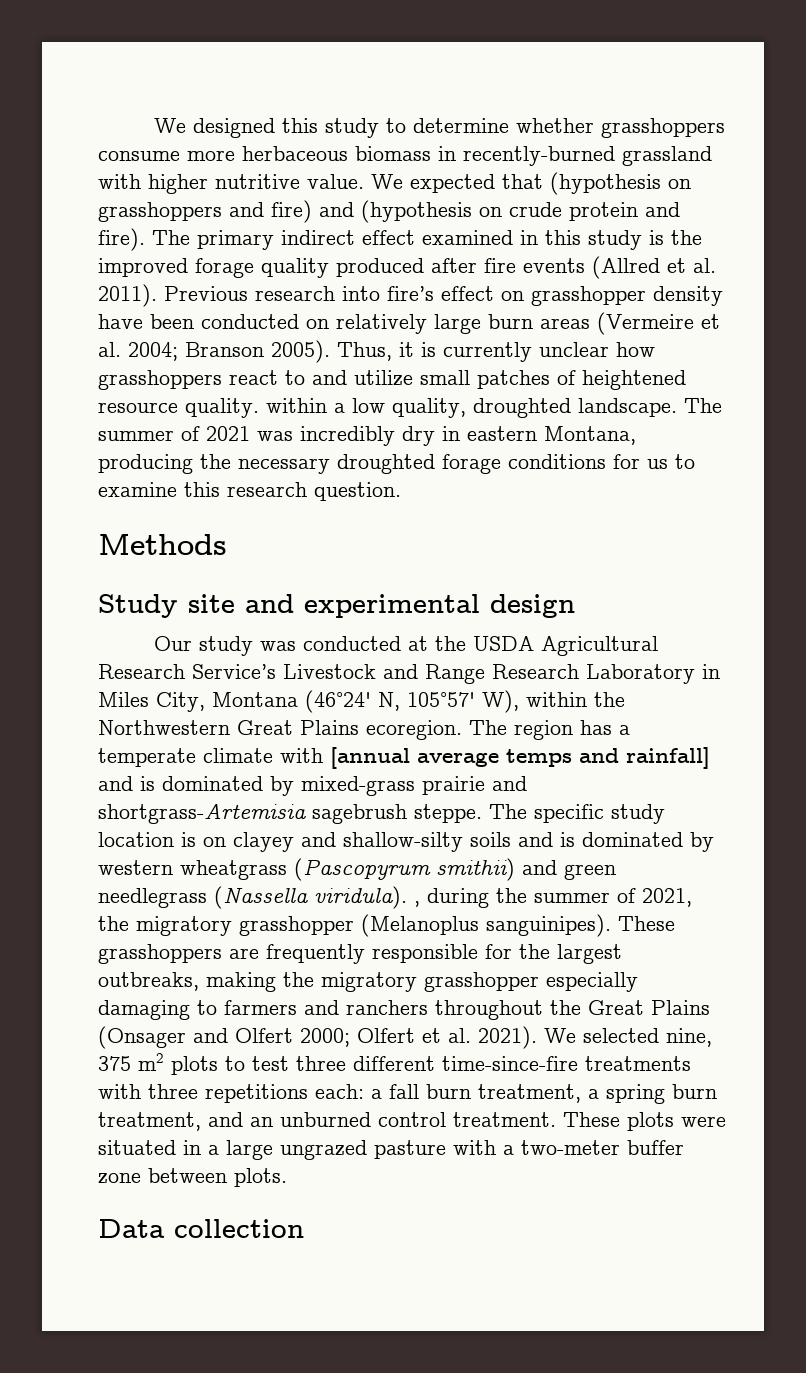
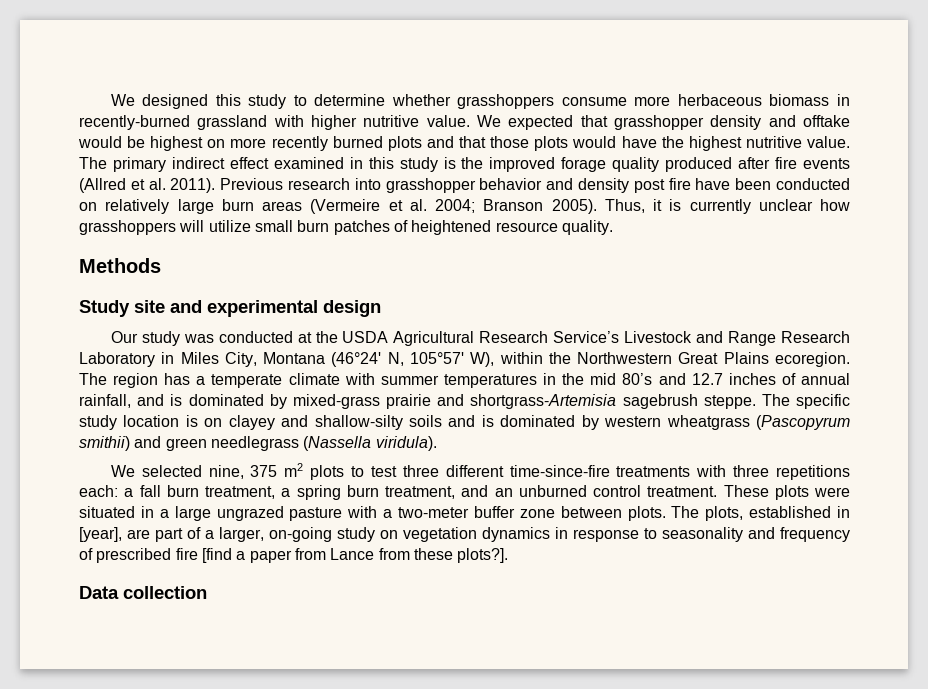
- We expected that (hypothesis on grasshoppers and fire) and (hypothesis on crude protein and fire).
+ We expected that grasshopper density and offtake would be highest on more recently burned plots and that those plots would have the highest nutritive value.
- Previous research into fire’s effect on grasshopper density have been conducted on relatively large burn areas (Vermeire et al. 2004; Branson 2005).
+ Previous research into grasshopper behavior and density post fire have been conducted on relatively large burn areas (Vermeire et al. 2004; Branson 2005).
- Thus, it is currently unclear how grasshoppers react to and utilize small patches of heightened resource quality. within a low quality, droughted landscape. The summer of 2021 was incredibly dry in eastern Montana, producing the necessary droughted forage conditions for us to examine this research question.
+ Thus, it is currently unclear how grasshoppers will utilize small burn patches of heightened resource quality.
- The region has a temperate climate with [annual average temps and rainfall] and is dominated by mixed-grass prairie and shortgrass-Artemisia sagebrush steppe.
+ The region has a temperate climate with summer temperatures in the mid 80’s and 12.7 inches of annual rainfall, and is dominated by mixed-grass prairie and shortgrass-Artemisia sagebrush steppe.
- The specific study location is on clayey and shallow-silty soils and is dominated by western wheatgrass (Pascopyrum smithii) and green needlegrass (Nassella viridula). , during the summer of 2021, the migratory grasshopper (Melanoplus sanguinipes). These grasshoppers are frequently responsible for the largest outbreaks, making the migratory grasshopper especially damaging to farmers and ranchers throughout the Great Plains (Onsager and Olfert 2000; Olfert et al. 2021). We selected nine, 375 m2 plots to test three different time-since-fire treatments with three repetitions each: a fall burn treatment, a spring burn treatment, and an unburned control treatment.
+ The specific study location is on clayey and shallow-silty soils and is dominated by western wheatgrass (Pascopyrum smithii) and green needlegrass (Nassella viridula).
+ We selected nine, 375 m2 plots to test three different time-since-fire treatments with three repetitions each: a fall burn treatment, a spring burn treatment, and an unburned control treatment.
+ The plots, established in [year], are part of a larger, on-going study on vegetation dynamics in response to seasonality and frequency of prescribed fire [find a paper from Lance from these plots?].

